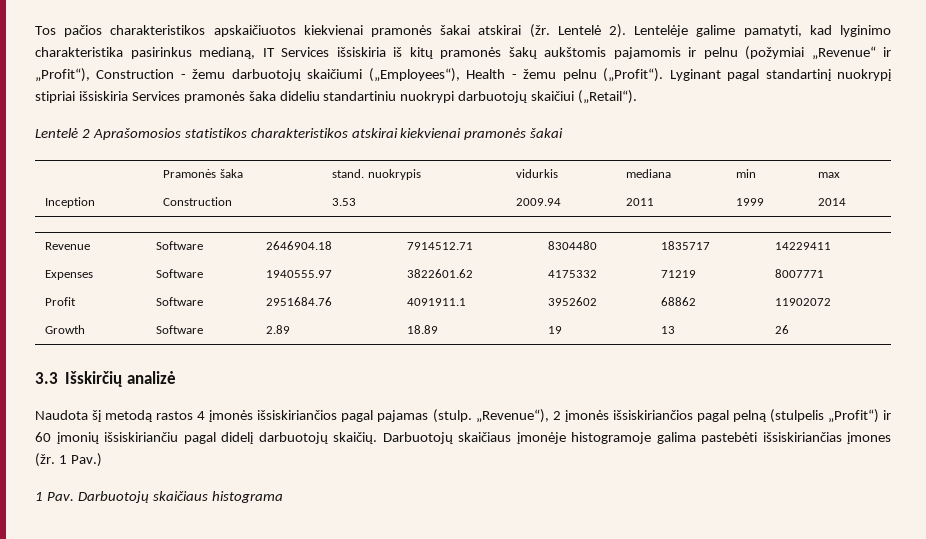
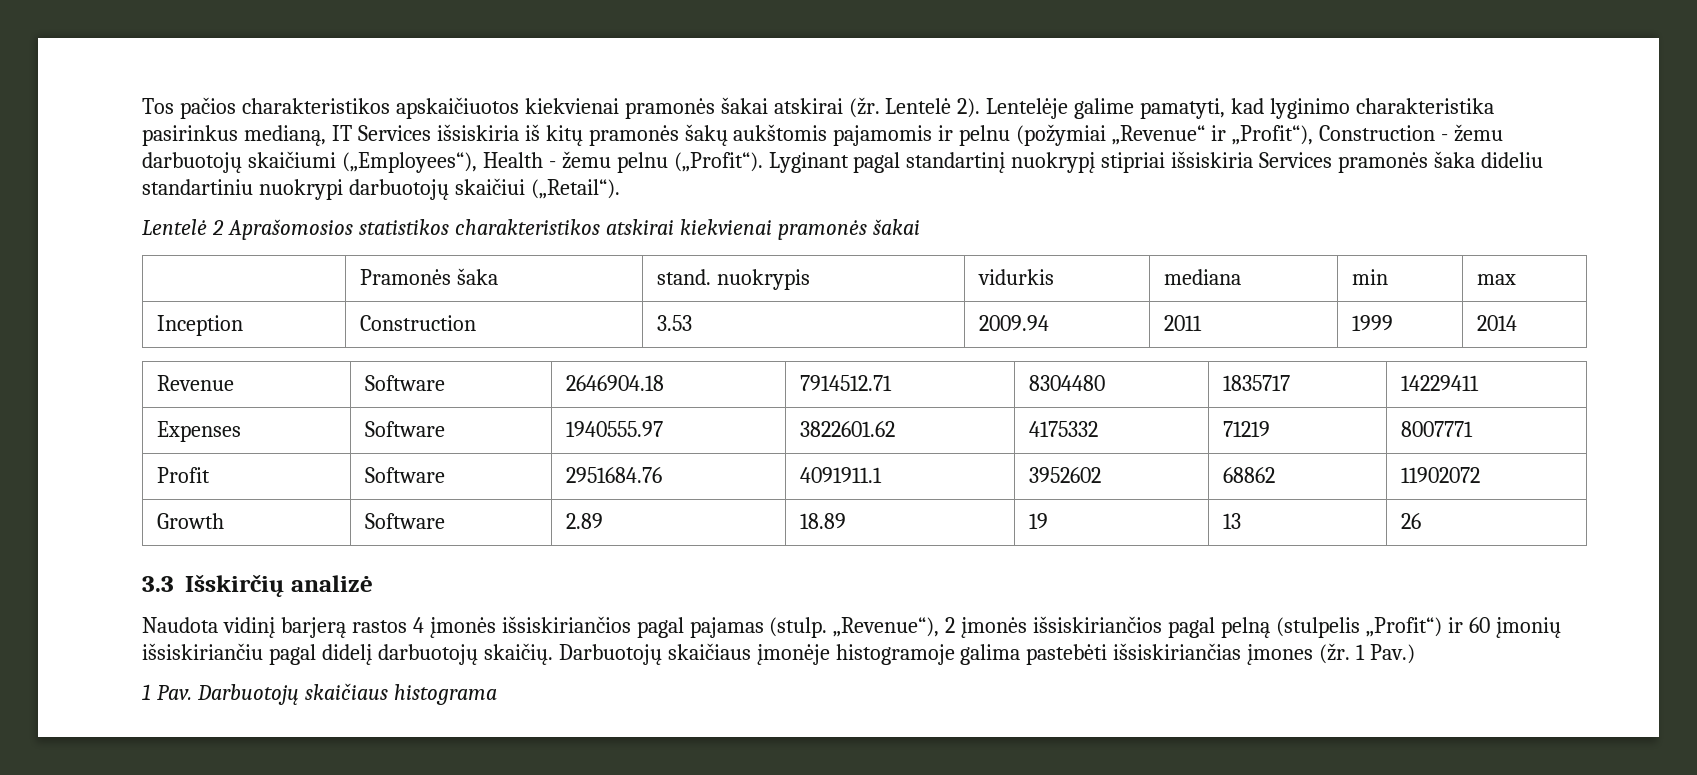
- Naudota šį metodą rastos 4 įmonės išsiskiriančios pagal pajamas (stulp.
+ Naudota vidinį barjerą rastos 4 įmonės išsiskiriančios pagal pajamas (stulp.

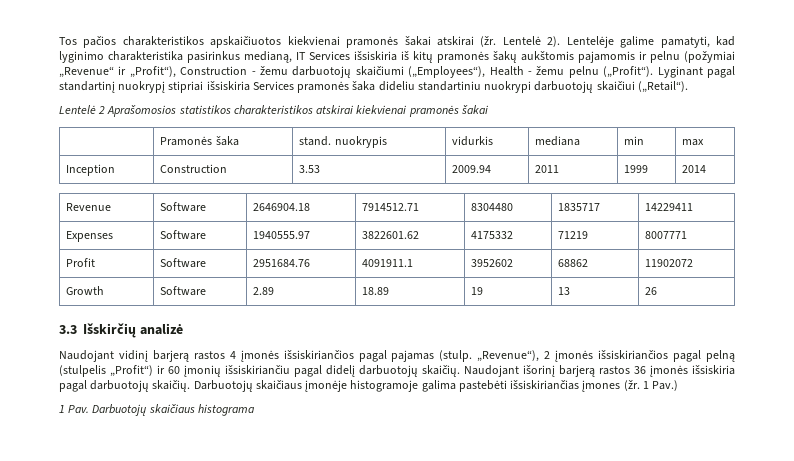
- Naudota vidinį barjerą rastos 4 įmonės išsiskiriančios pagal pajamas (stulp.
+ Naudojant vidinį barjerą rastos 4 įmonės išsiskiriančios pagal pajamas (stulp.
+ Naudojant išorinį barjerą rastos 36 įmonės išsiskiria pagal darbuotojų skaičių.

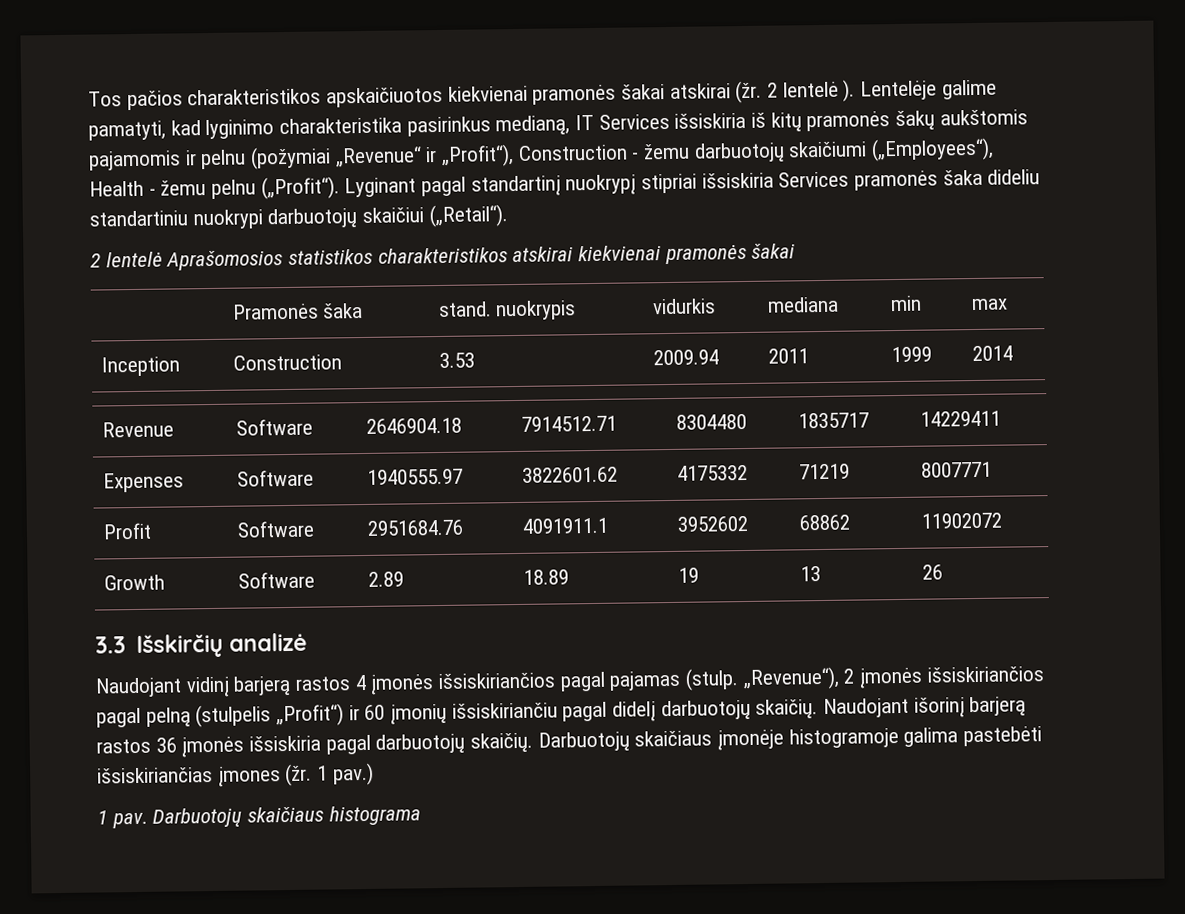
- Lentelė 2).
+ 2 lentelė ).
- Lentelė 2 Aprašomosios statistikos charakteristikos atskirai kiekvienai pramonės šakai
+ 2 lentelė Aprašomosios statistikos charakteristikos atskirai kiekvienai pramonės šakai
- 1 Pav.)
- 1 Pav. Darbuotojų skaičiaus histograma
+ 1 pav.)
+ 1 pav. Darbuotojų skaičiaus histograma

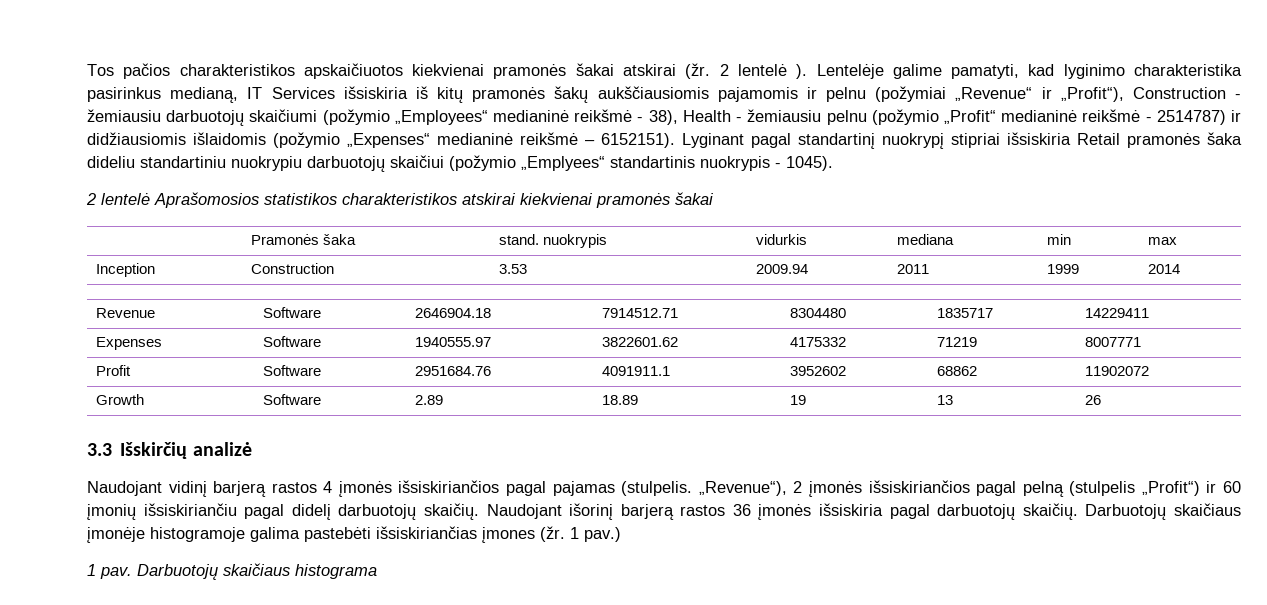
- Lentelėje galime pamatyti, kad lyginimo charakteristika pasirinkus medianą, IT Services išsiskiria iš kitų pramonės šakų aukštomis pajamomis ir pelnu (požymiai „Revenue“ ir „Profit“), Construction - žemu darbuotojų skaičiumi („Employees“), Health - žemu pelnu („Profit“).
+ Lentelėje galime pamatyti, kad lyginimo charakteristika pasirinkus medianą, IT Services išsiskiria iš kitų pramonės šakų aukščiausiomis pajamomis ir pelnu (požymiai „Revenue“ ir „Profit“), Construction - žemiausiu darbuotojų skaičiumi (požymio „Employees“ medianinė reikšmė - 38), Health - žemiausiu pelnu (požymio „Profit“ medianinė reikšmė - 2514787) ir didžiausiomis išlaidomis (požymio „Expenses“ medianinė reikšmė – 6152151).
- Lyginant pagal standartinį nuokrypį stipriai išsiskiria Services pramonės šaka dideliu standartiniu nuokrypi darbuotojų skaičiui („Retail“).
+ Lyginant pagal standartinį nuokrypį stipriai išsiskiria Retail pramonės šaka dideliu standartiniu nuokrypiu darbuotojų skaičiui (požymio „Emplyees“ standartinis nuokrypis - 1045).
- Naudojant vidinį barjerą rastos 4 įmonės išsiskiriančios pagal pajamas (stulp.
+ Naudojant vidinį barjerą rastos 4 įmonės išsiskiriančios pagal pajamas (stulpelis.

